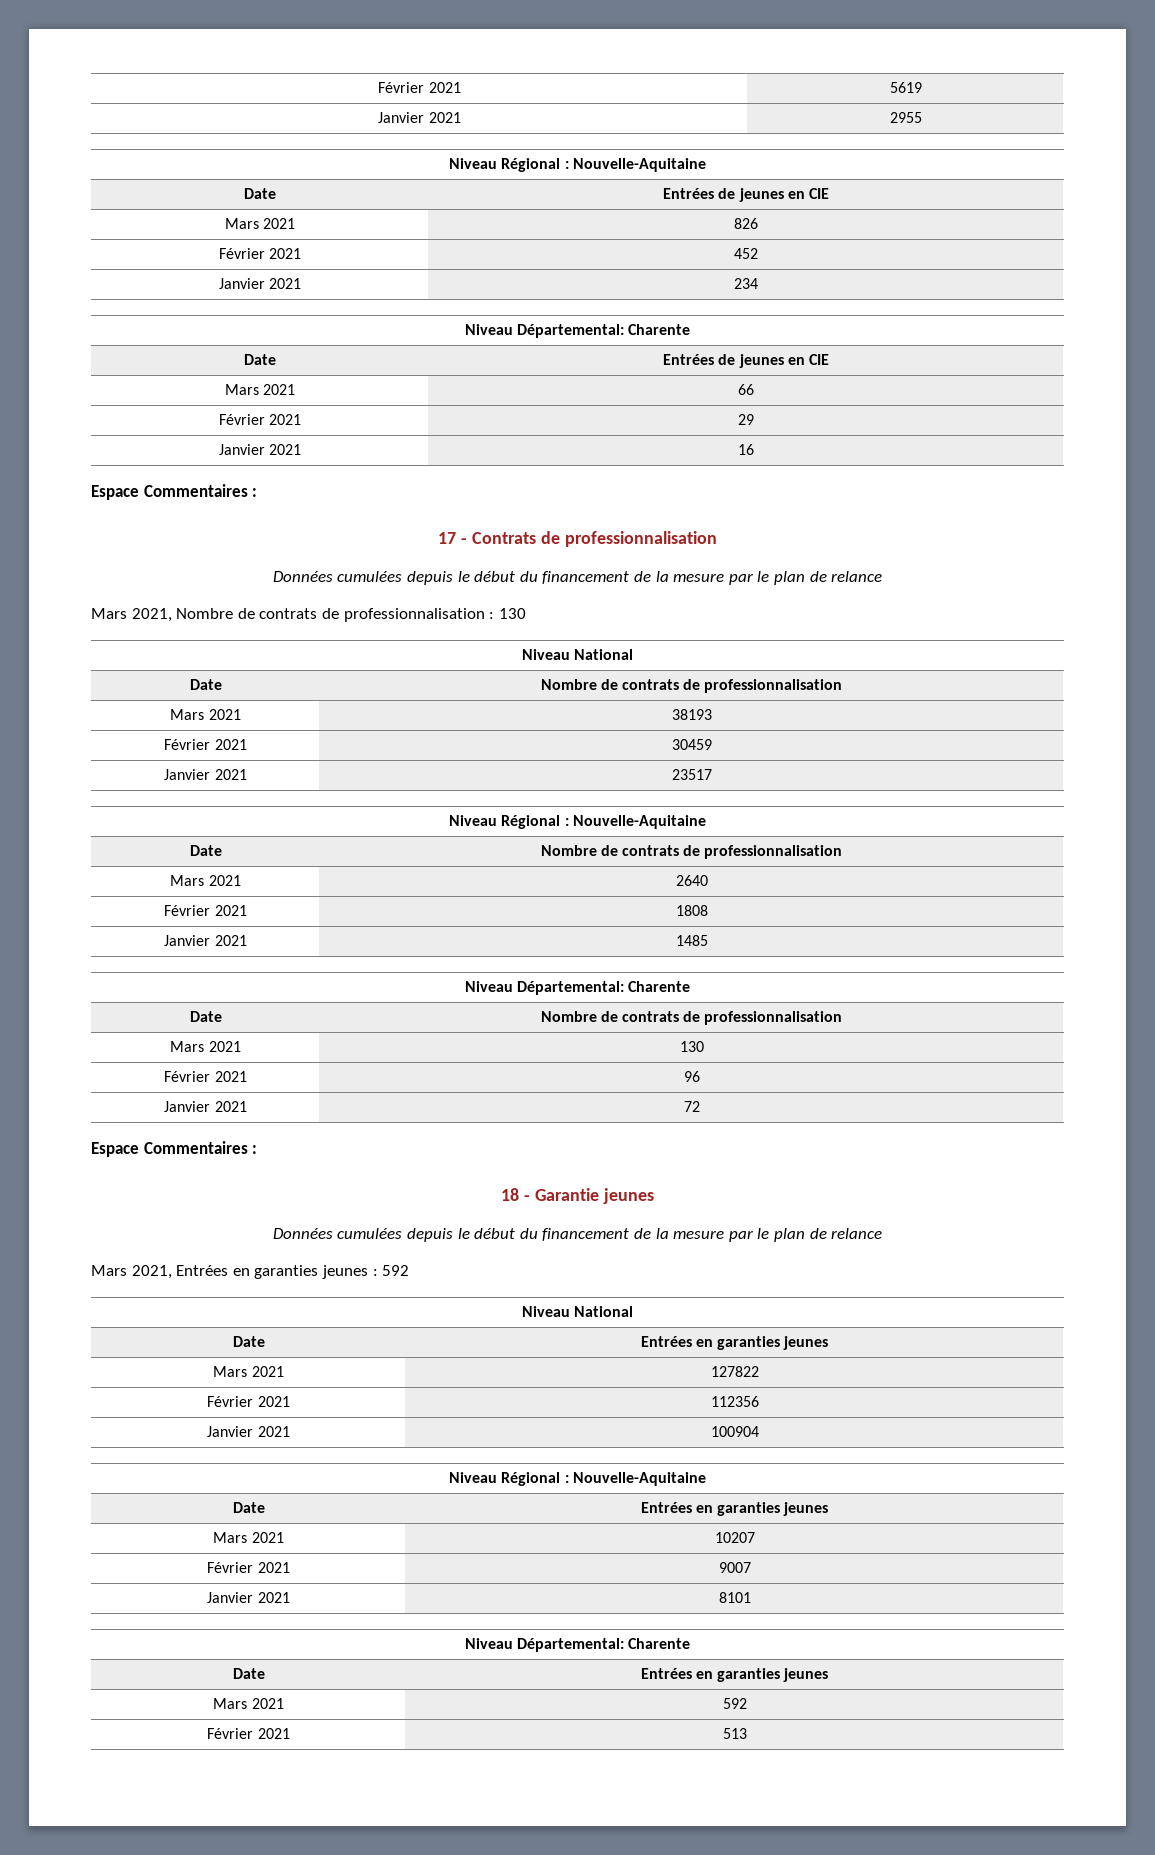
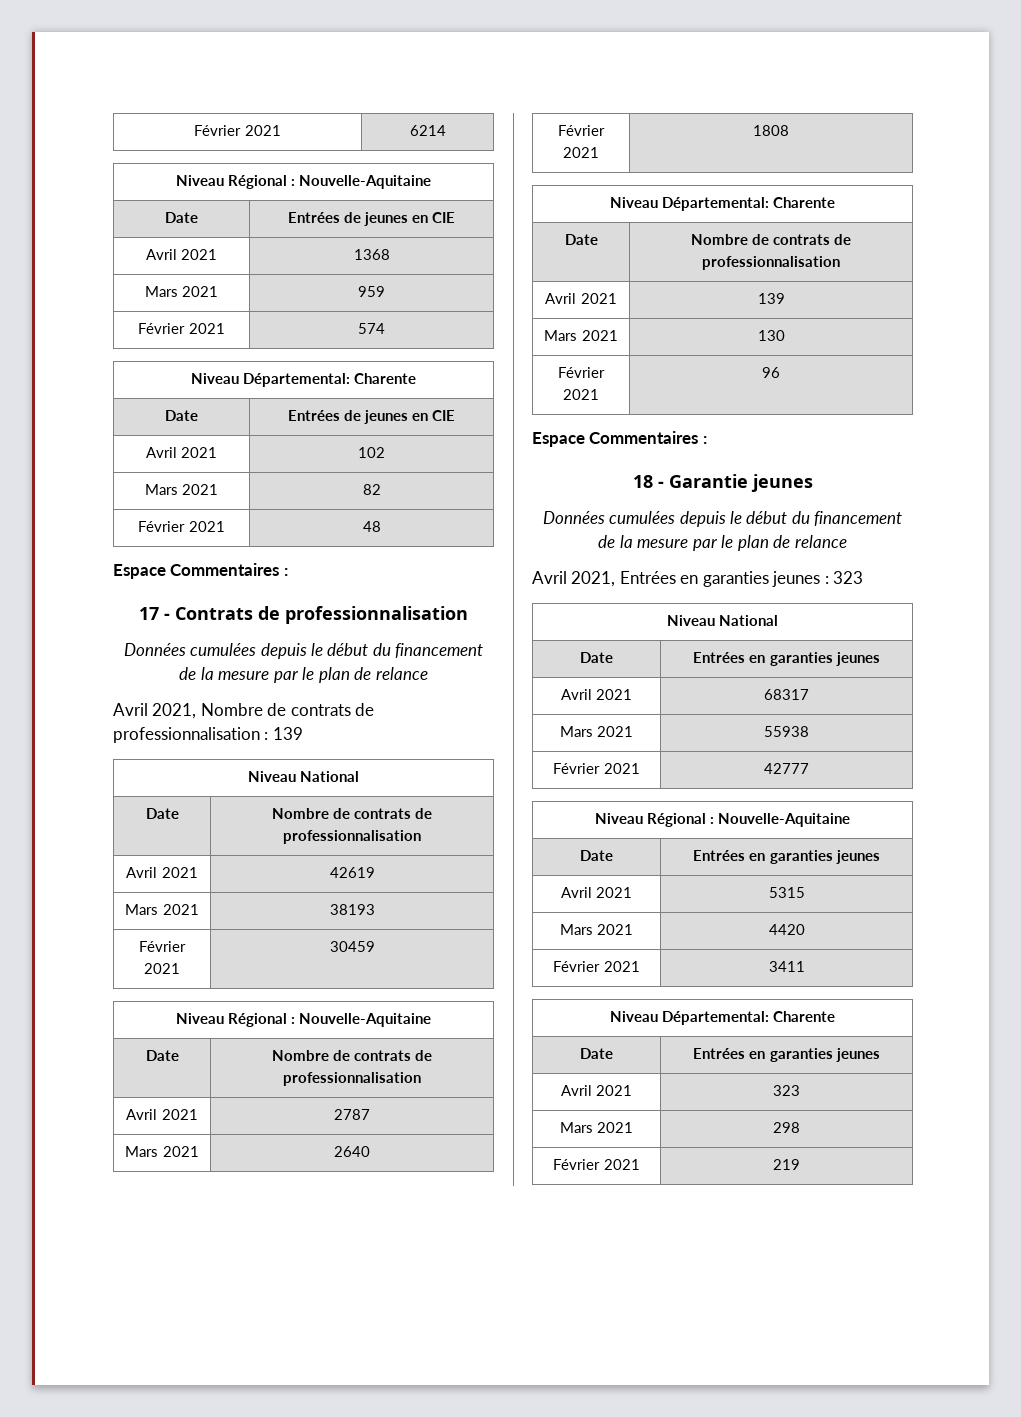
- Février 2021 | 5619
- Janvier 2021 | 2955
+ Février 2021 | 6214
- Mars 2021 | 826
- Février 2021 | 452
- Janvier 2021 | 234
+ Avril 2021 | 1368
+ Mars 2021 | 959
+ Février 2021 | 574
- Mars 2021 | 66
- Février 2021 | 29
- Janvier 2021 | 16
+ Avril 2021 | 102
+ Mars 2021 | 82
+ Février 2021 | 48
- Mars 2021, Nombre de contrats de professionnalisation : 130
+ Avril 2021, Nombre de contrats de professionnalisation : 139
+ Avril 2021 | 42619
- Janvier 2021 | 23517
+ Avril 2021 | 2787
- Janvier 2021 | 1485
+ Avril 2021 | 139
- Janvier 2021 | 72
- Mars 2021, Entrées en garanties jeunes : 592
+ Avril 2021, Entrées en garanties jeunes : 323
- Mars 2021 | 127822
- Février 2021 | 112356
- Janvier 2021 | 100904
+ Avril 2021 | 68317
+ Mars 2021 | 55938
+ Février 2021 | 42777
- Mars 2021 | 10207
- Février 2021 | 9007
- Janvier 2021 | 8101
+ Avril 2021 | 5315
+ Mars 2021 | 4420
+ Février 2021 | 3411
- Mars 2021 | 592
- Février 2021 | 513
+ Avril 2021 | 323
+ Mars 2021 | 298
+ Février 2021 | 219

